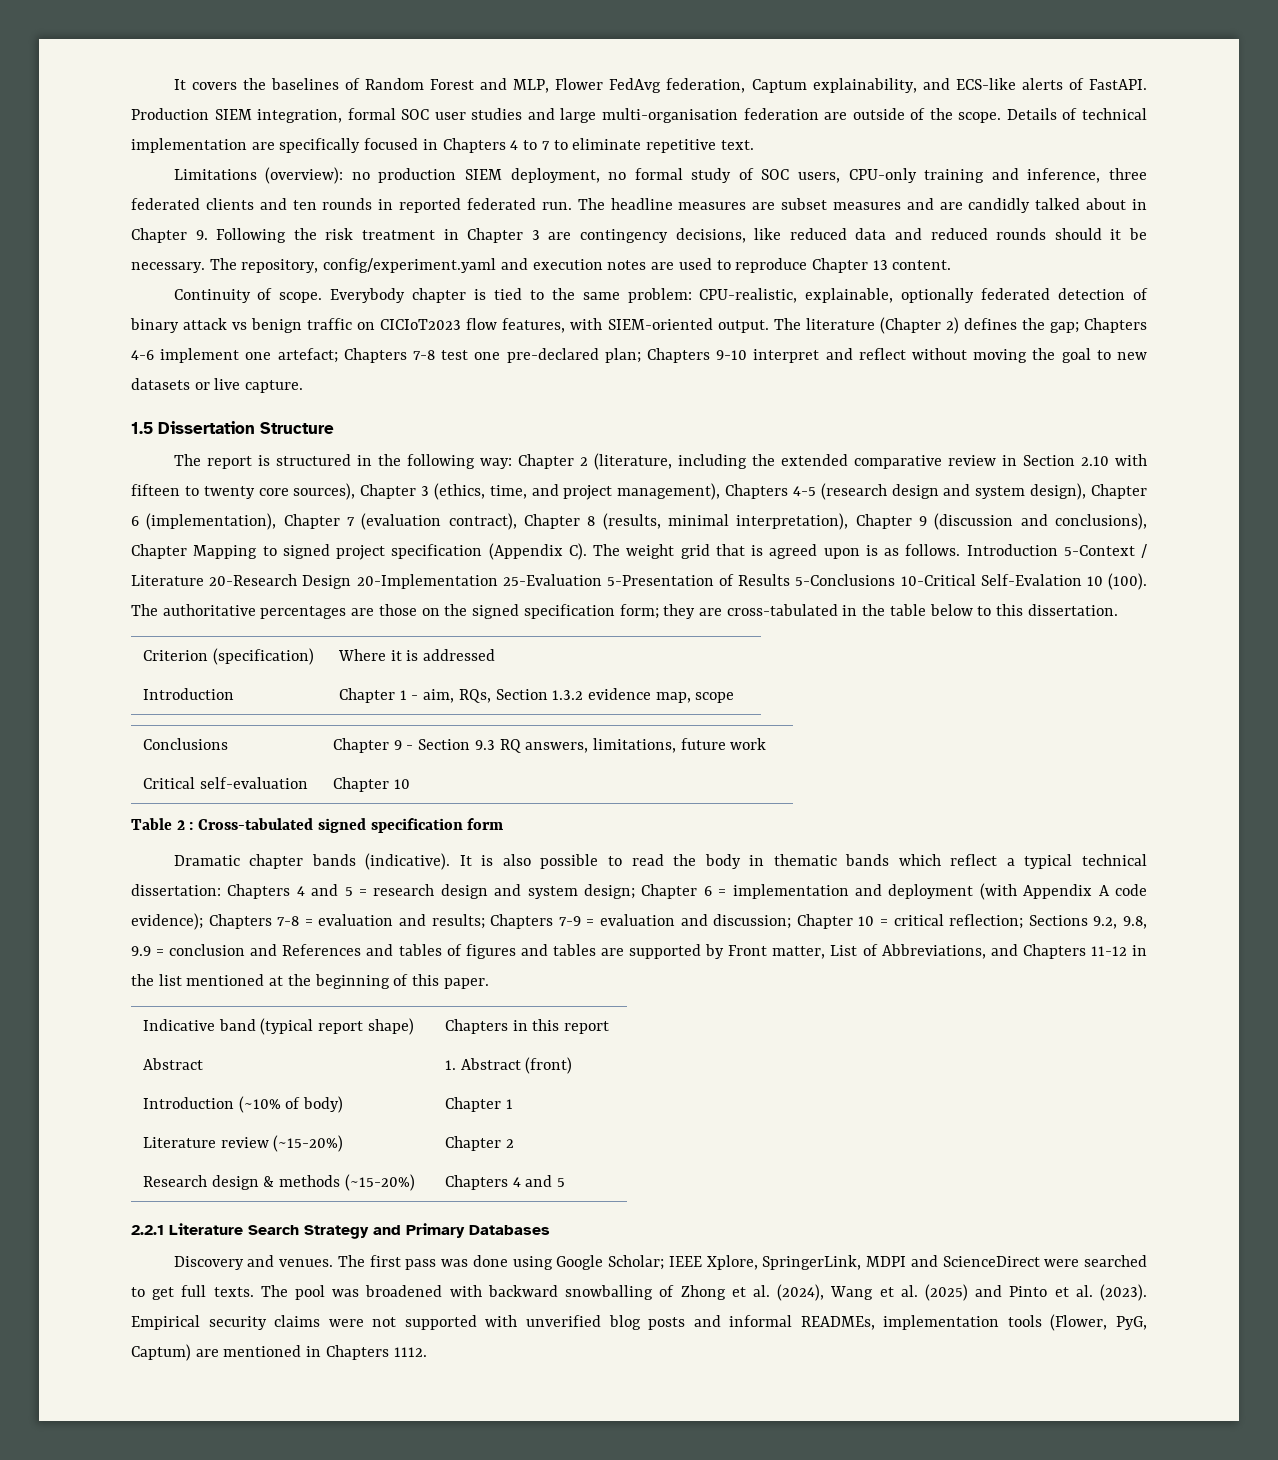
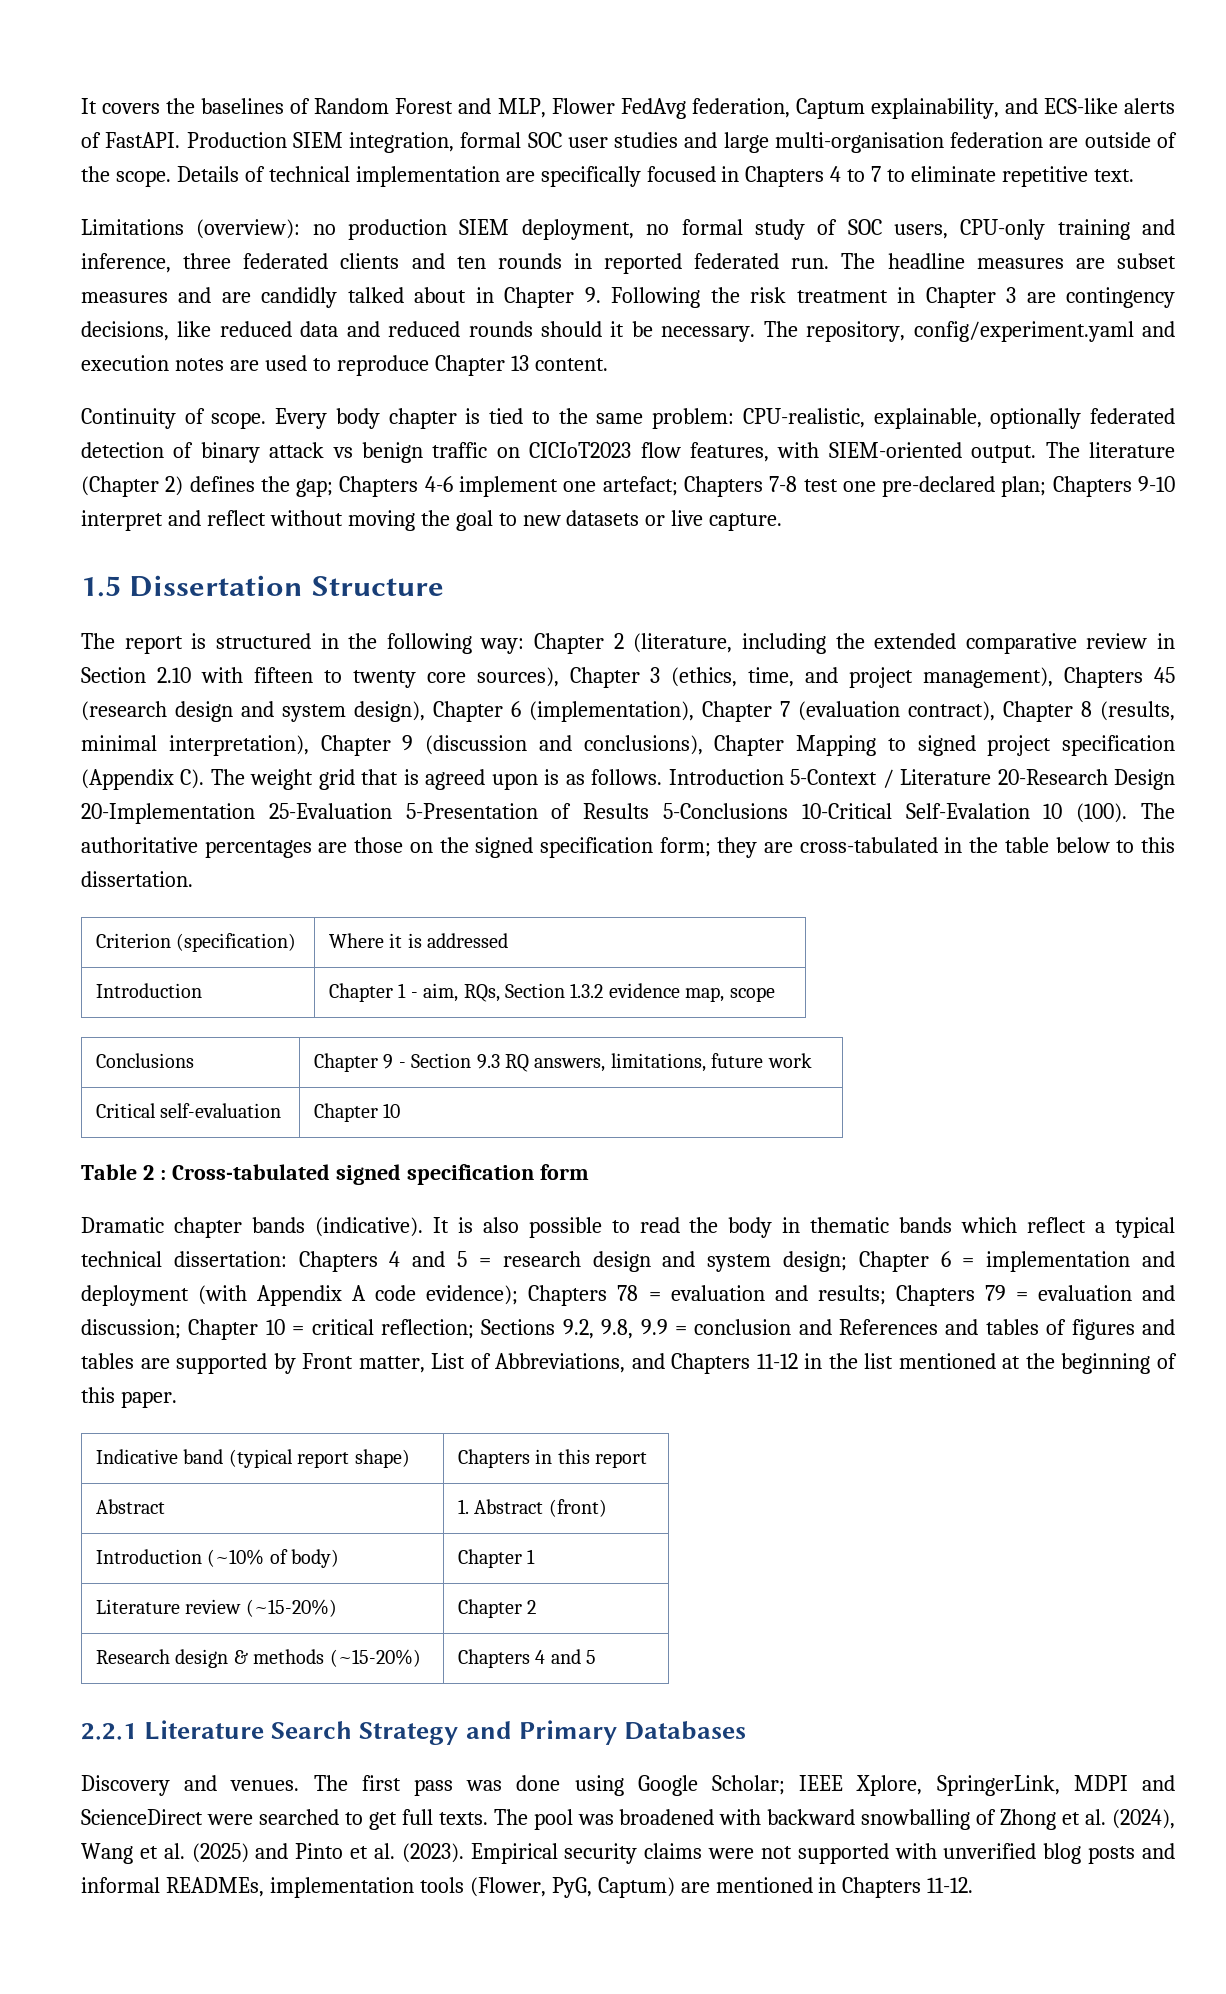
- Everybody chapter is tied to the same problem: CPU-realistic, explainable, optionally federated detection of binary attack vs benign traffic on CICIoT2023 flow features, with SIEM-oriented output.
+ Every body chapter is tied to the same problem: CPU-realistic, explainable, optionally federated detection of binary attack vs benign traffic on CICIoT2023 flow features, with SIEM-oriented output.
- Chapter 2 (literature, including the extended comparative review in Section 2.10 with fifteen to twenty core sources), Chapter 3 (ethics, time, and project management), Chapters 4-5 (research design and system design), Chapter 6 (implementation), Chapter 7 (evaluation contract), Chapter 8 (results, minimal interpretation), Chapter 9 (discussion and conclusions), Chapter Mapping to signed project specification (Appendix C). The weight grid that is agreed upon is as follows.
+ Chapter 2 (literature, including the extended comparative review in Section 2.10 with fifteen to twenty core sources), Chapter 3 (ethics, time, and project management), Chapters 45 (research design and system design), Chapter 6 (implementation), Chapter 7 (evaluation contract), Chapter 8 (results, minimal interpretation), Chapter 9 (discussion and conclusions), Chapter Mapping to signed project specification (Appendix C). The weight grid that is agreed upon is as follows.
- Chapters 7-8 = evaluation and results;
+ Chapters 78 = evaluation and results;
- Chapters 7-9 = evaluation and discussion;
+ Chapters 79 = evaluation and discussion;
- Empirical security claims were not supported with unverified blog posts and informal READMEs, implementation tools (Flower, PyG, Captum) are mentioned in Chapters 1112.
+ Empirical security claims were not supported with unverified blog posts and informal READMEs, implementation tools (Flower, PyG, Captum) are mentioned in Chapters 11-12.

